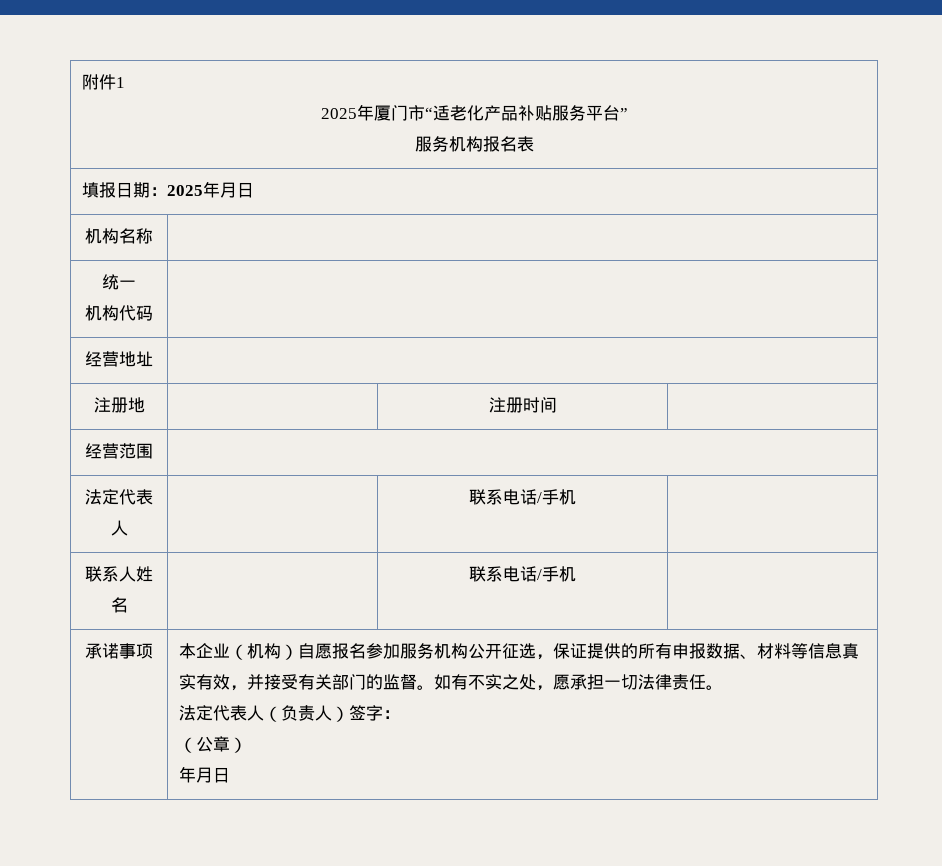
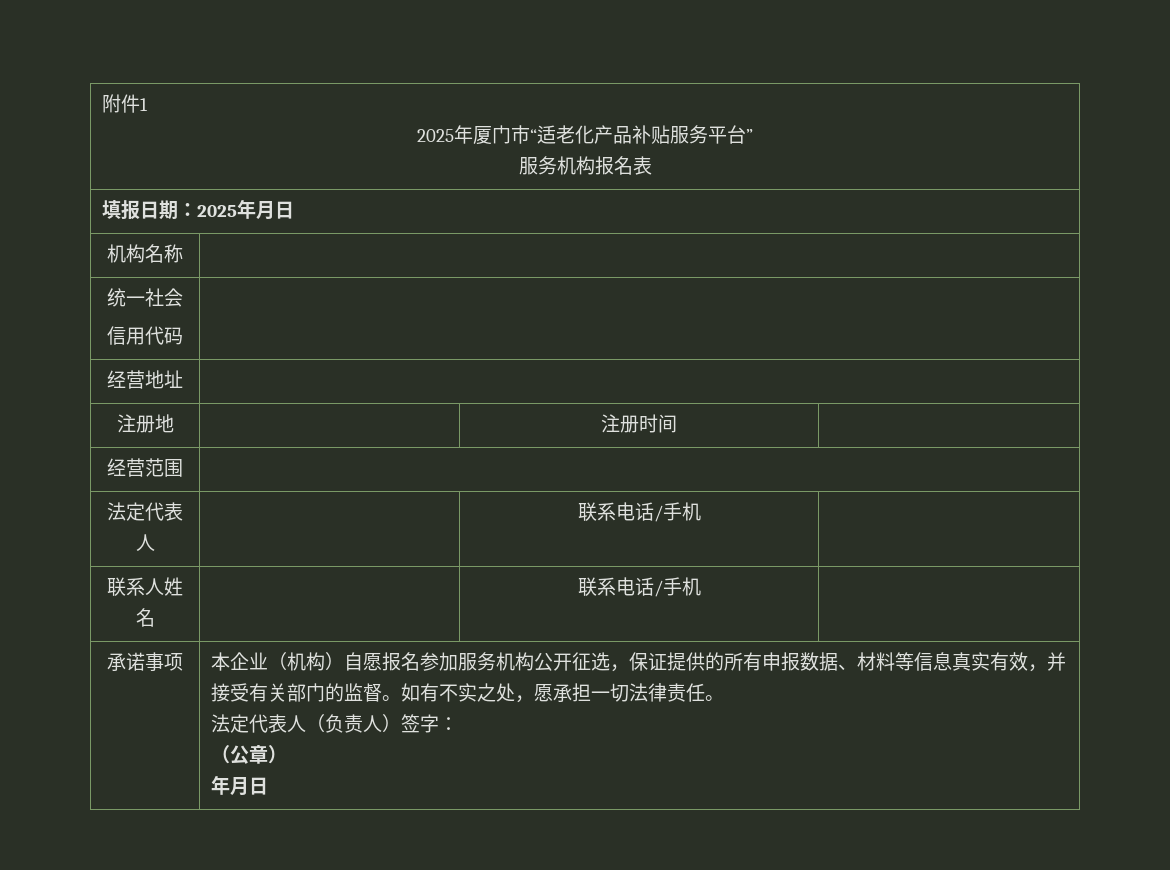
- 统一
- 机构代码 |
+ 统一社会
+ 信用代码 |

